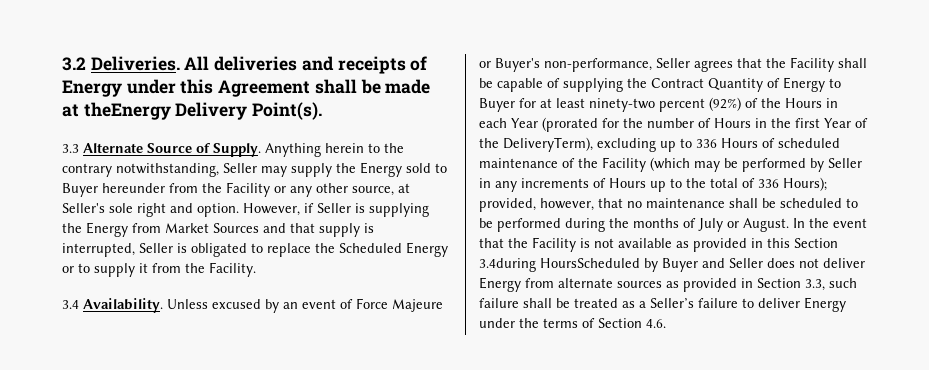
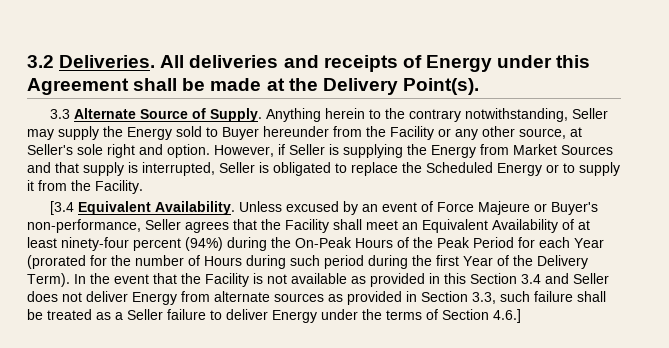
- All deliveries and receipts of Energy under this Agreement shall be made at theEnergy Delivery Point(s).
+ All deliveries and receipts of Energy under this Agreement shall be made at the Delivery Point(s).
- 3.4 Availability.
+ [3.4 Equivalent Availability.
- Unless excused by an event of Force Majeure or Buyer's non-performance, Seller agrees that the Facility shall be capable of supplying the Contract Quantity of Energy to Buyer for at least ninety-two percent (92%) of the Hours in each Year (prorated for the number of Hours in the first Year of the DeliveryTerm), excluding up to 336 Hours of scheduled maintenance of the Facility (which may be performed by Seller in any increments of Hours up to the total of 336 Hours); provided, however, that no maintenance shall be scheduled to be performed during the months of July or August.
+ Unless excused by an event of Force Majeure or Buyer's non-performance, Seller agrees that the Facility shall meet an Equivalent Availability of at least ninety-four percent (94%) during the On-Peak Hours of the Peak Period for each Year (prorated for the number of Hours during such period during the first Year of the Delivery Term).
- In the event that the Facility is not available as provided in this Section 3.4during HoursScheduled by Buyer and Seller does not deliver Energy from alternate sources as provided in Section 3.3, such failure shall be treated as a Seller’s failure to deliver Energy under the terms of Section 4.6.
+ In the event that the Facility is not available as provided in this Section 3.4 and Seller does not deliver Energy from alternate sources as provided in Section 3.3, such failure shall be treated as a Seller failure to deliver Energy under the terms of Section 4.6.]

